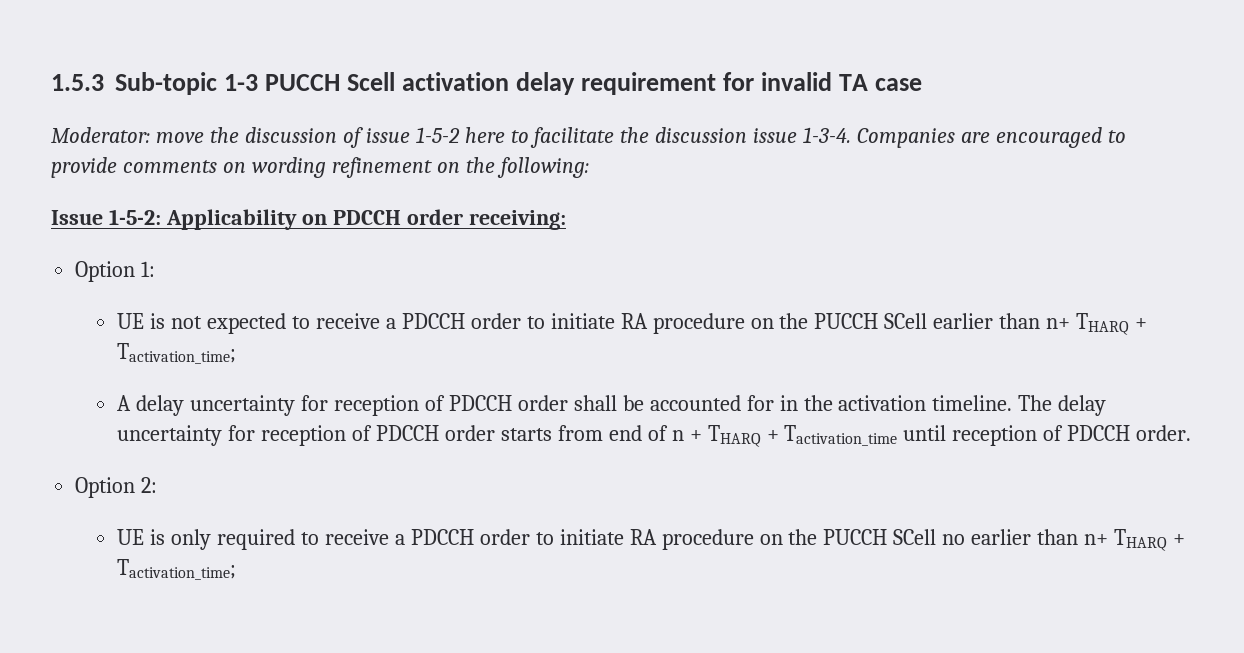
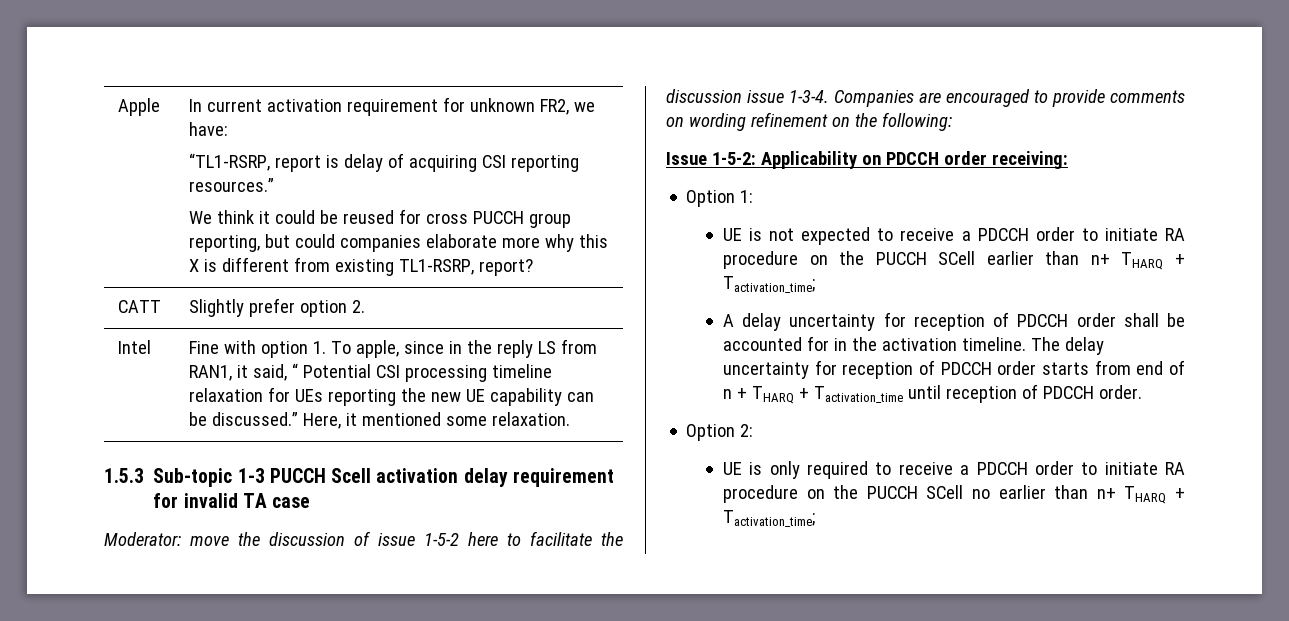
+ Apple | In current activation requirement for unknown FR2, we have:
+ “TL1-RSRP, report is delay of acquiring CSI reporting resources.”
+ We think it could be reused for cross PUCCH group reporting, but could companies elaborate more why this X is different from existing TL1-RSRP, report?
+ CATT | Slightly prefer option 2.
+ Intel | Fine with option 1. To apple, since in the reply LS from RAN1, it said, “ Potential CSI processing timeline relaxation for UEs reporting the new UE capability can be discussed.” Here, it mentioned some relaxation.

